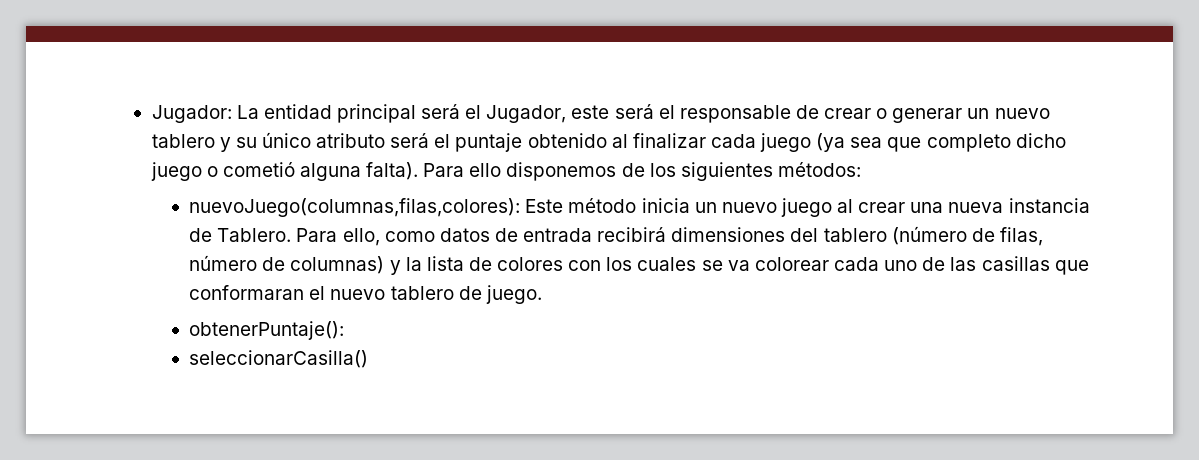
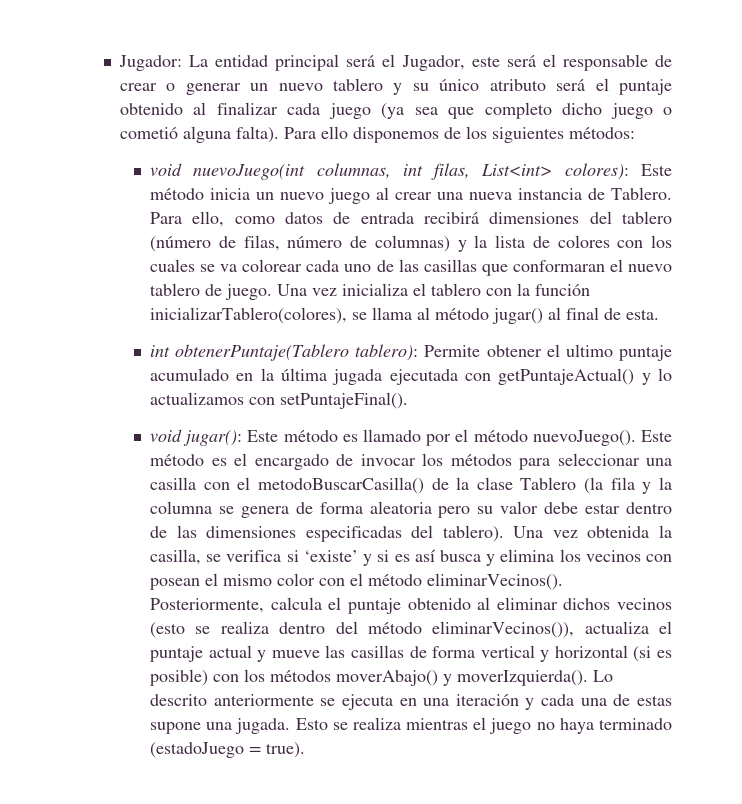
- nuevoJuego(columnas,filas,colores): Este método inicia un nuevo juego al crear una nueva instancia de Tablero.
+ void nuevoJuego(int columnas, int filas, List<int> colores): Este método inicia un nuevo juego al crear una nueva instancia de Tablero.
- Para ello, como datos de entrada recibirá dimensiones del tablero (número de filas, número de columnas) y la lista de colores con los cuales se va colorear cada uno de las casillas que conformaran el nuevo tablero de juego.
- obtenerPuntaje():
- seleccionarCasilla()
+ Para ello, como datos de entrada recibirá dimensiones del tablero (número de filas, número de columnas) y la lista de colores con los cuales se va colorear cada uno de las casillas que conformaran el nuevo tablero de juego. Una vez inicializa el tablero con la función inicializarTablero(colores), se llama al método jugar() al final de esta.
+ int obtenerPuntaje(Tablero tablero): Permite obtener el ultimo puntaje acumulado en la última jugada ejecutada con getPuntajeActual() y lo actualizamos con setPuntajeFinal().
+ void jugar(): Este método es llamado por el método nuevoJuego(). Este método es el encargado de invocar los métodos para seleccionar una casilla con el metodoBuscarCasilla() de la clase Tablero (la fila y la columna se genera de forma aleatoria pero su valor debe estar dentro de las dimensiones especificadas del tablero). Una vez obtenida la casilla, se verifica si ‘existe’ y si es así busca y elimina los vecinos con posean el mismo color con el método eliminarVecinos(). Posteriormente, calcula el puntaje obtenido al eliminar dichos vecinos (esto se realiza dentro del método eliminarVecinos()), actualiza el puntaje actual y mueve las casillas de forma vertical y horizontal (si es posible) con los métodos moverAbajo() y moverIzquierda(). Lo descrito anteriormente se ejecuta en una iteración y cada una de estas supone una jugada. Esto se realiza mientras el juego no haya terminado (estadoJuego = true).

